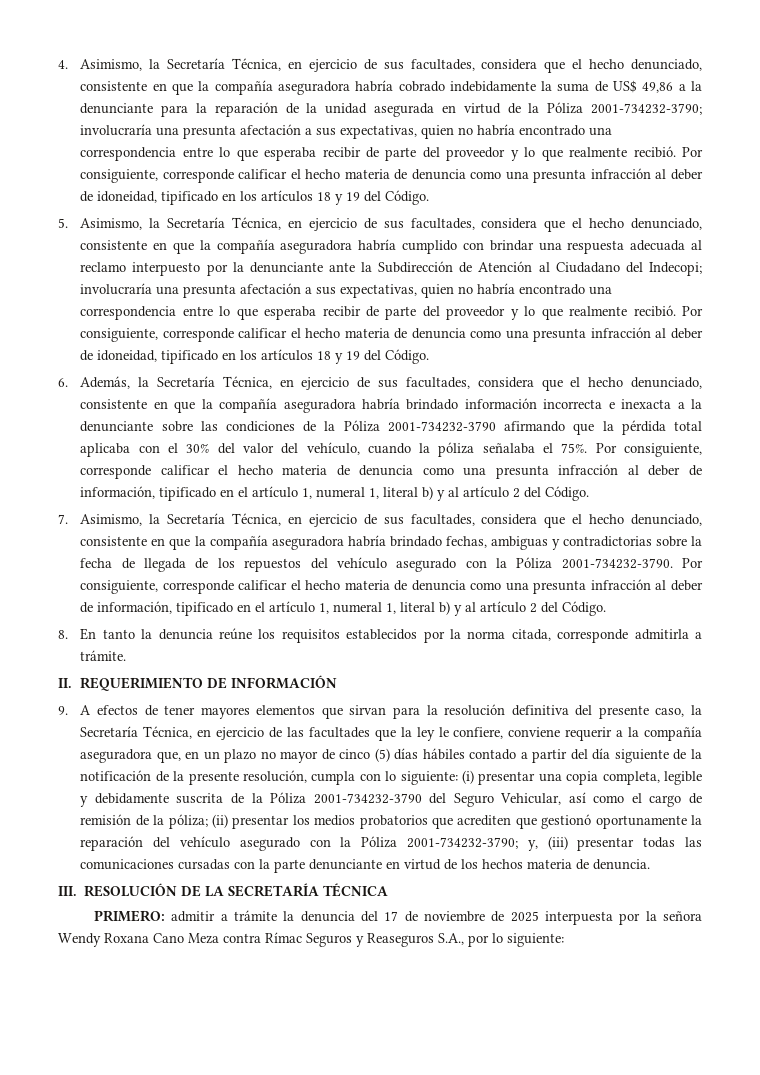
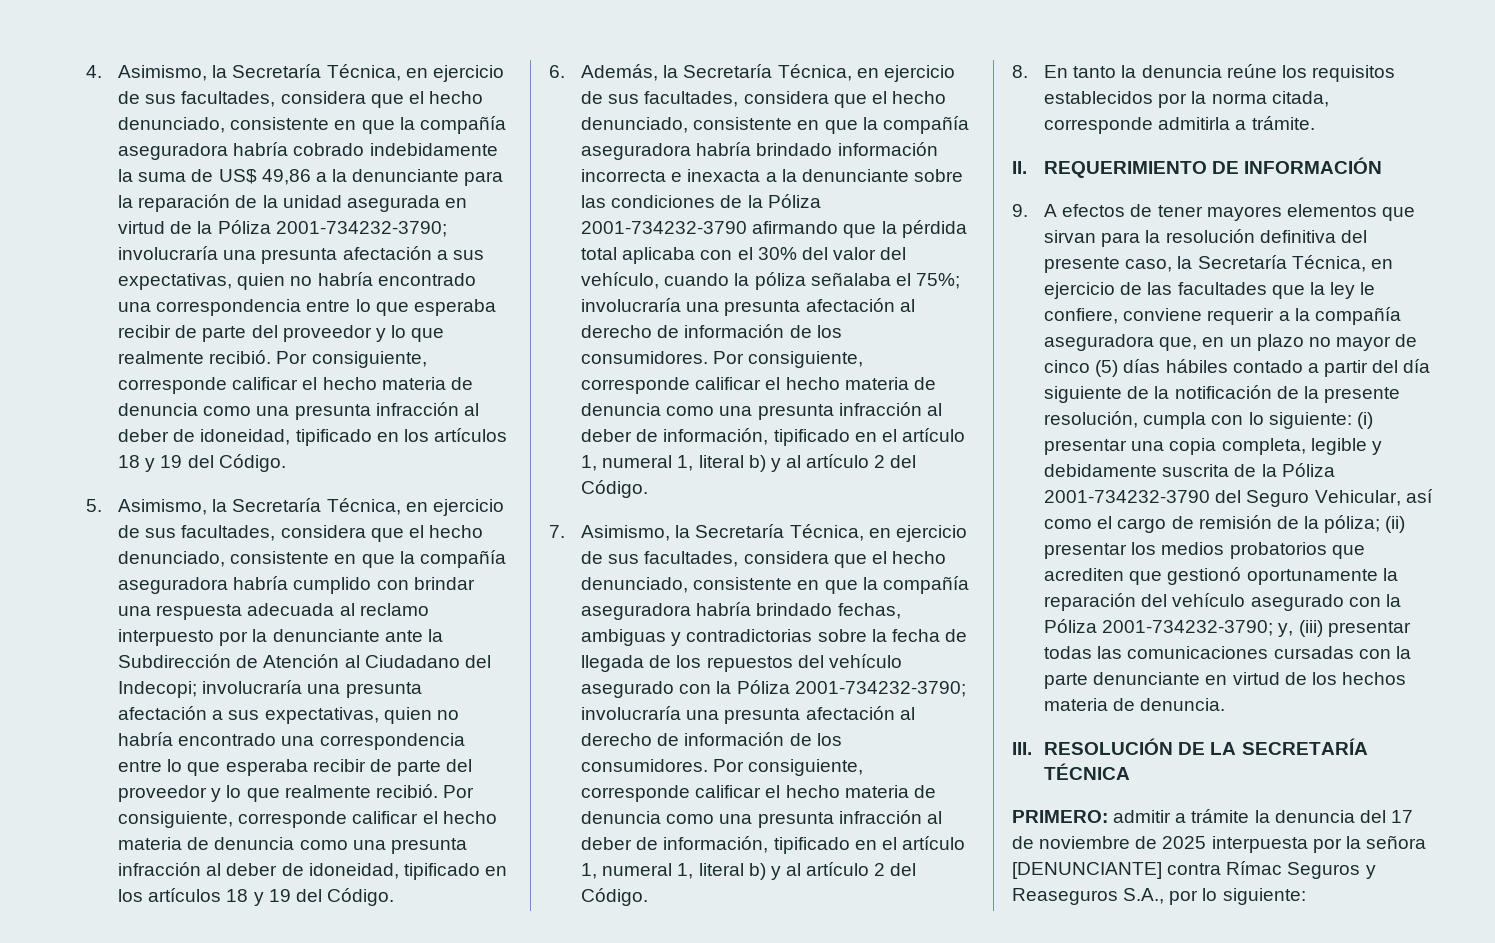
- 6. Además, la Secretaría Técnica, en ejercicio de sus facultades, considera que el hecho denunciado, consistente en que la compañía aseguradora habría brindado información incorrecta e inexacta a la denunciante sobre las condiciones de la Póliza 2001-734232-3790 afirmando que la pérdida total aplicaba con el 30% del valor del vehículo, cuando la póliza señalaba el 75%.
+ 6. Además, la Secretaría Técnica, en ejercicio de sus facultades, considera que el hecho denunciado, consistente en que la compañía aseguradora habría brindado información incorrecta e inexacta a la denunciante sobre las condiciones de la Póliza 2001-734232-3790 afirmando que la pérdida total aplicaba con el 30% del valor del vehículo, cuando la póliza señalaba el 75%; involucraría una presunta afectación al derecho de información de los consumidores.
- 7. Asimismo, la Secretaría Técnica, en ejercicio de sus facultades, considera que el hecho denunciado, consistente en que la compañía aseguradora habría brindado fechas, ambiguas y contradictorias sobre la fecha de llegada de los repuestos del vehículo asegurado con la Póliza 2001-734232-3790.
+ 7. Asimismo, la Secretaría Técnica, en ejercicio de sus facultades, considera que el hecho denunciado, consistente en que la compañía aseguradora habría brindado fechas, ambiguas y contradictorias sobre la fecha de llegada de los repuestos del vehículo asegurado con la Póliza 2001-734232-3790; involucraría una presunta afectación al derecho de información de los consumidores.
- PRIMERO: admitir a trámite la denuncia del 17 de noviembre de 2025 interpuesta por la señora Wendy Roxana Cano Meza contra Rímac Seguros y Reaseguros S.A., por lo siguiente:
+ PRIMERO: admitir a trámite la denuncia del 17 de noviembre de 2025 interpuesta por la señora [DENUNCIANTE] contra Rímac Seguros y Reaseguros S.A., por lo siguiente:

